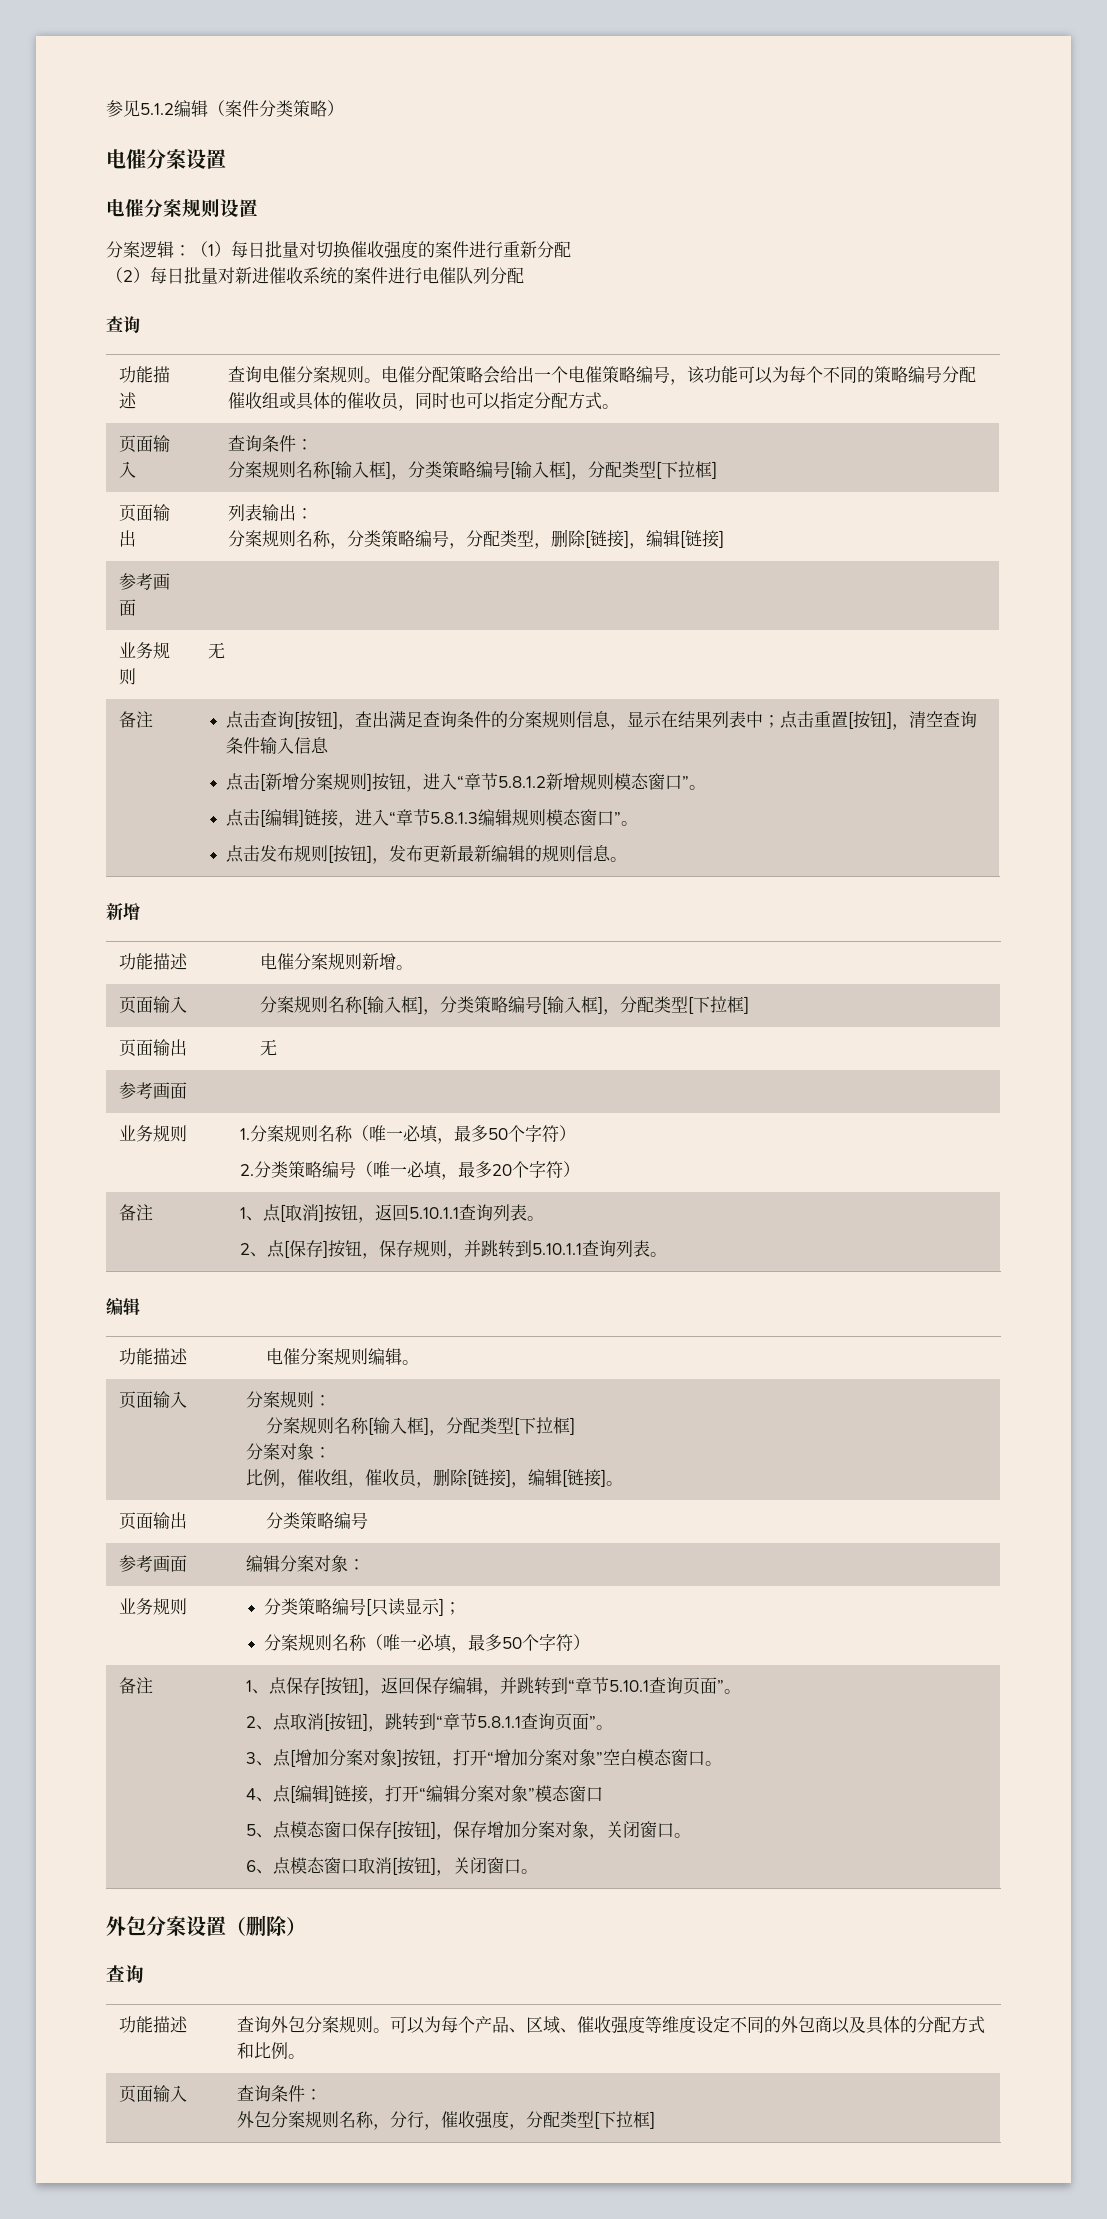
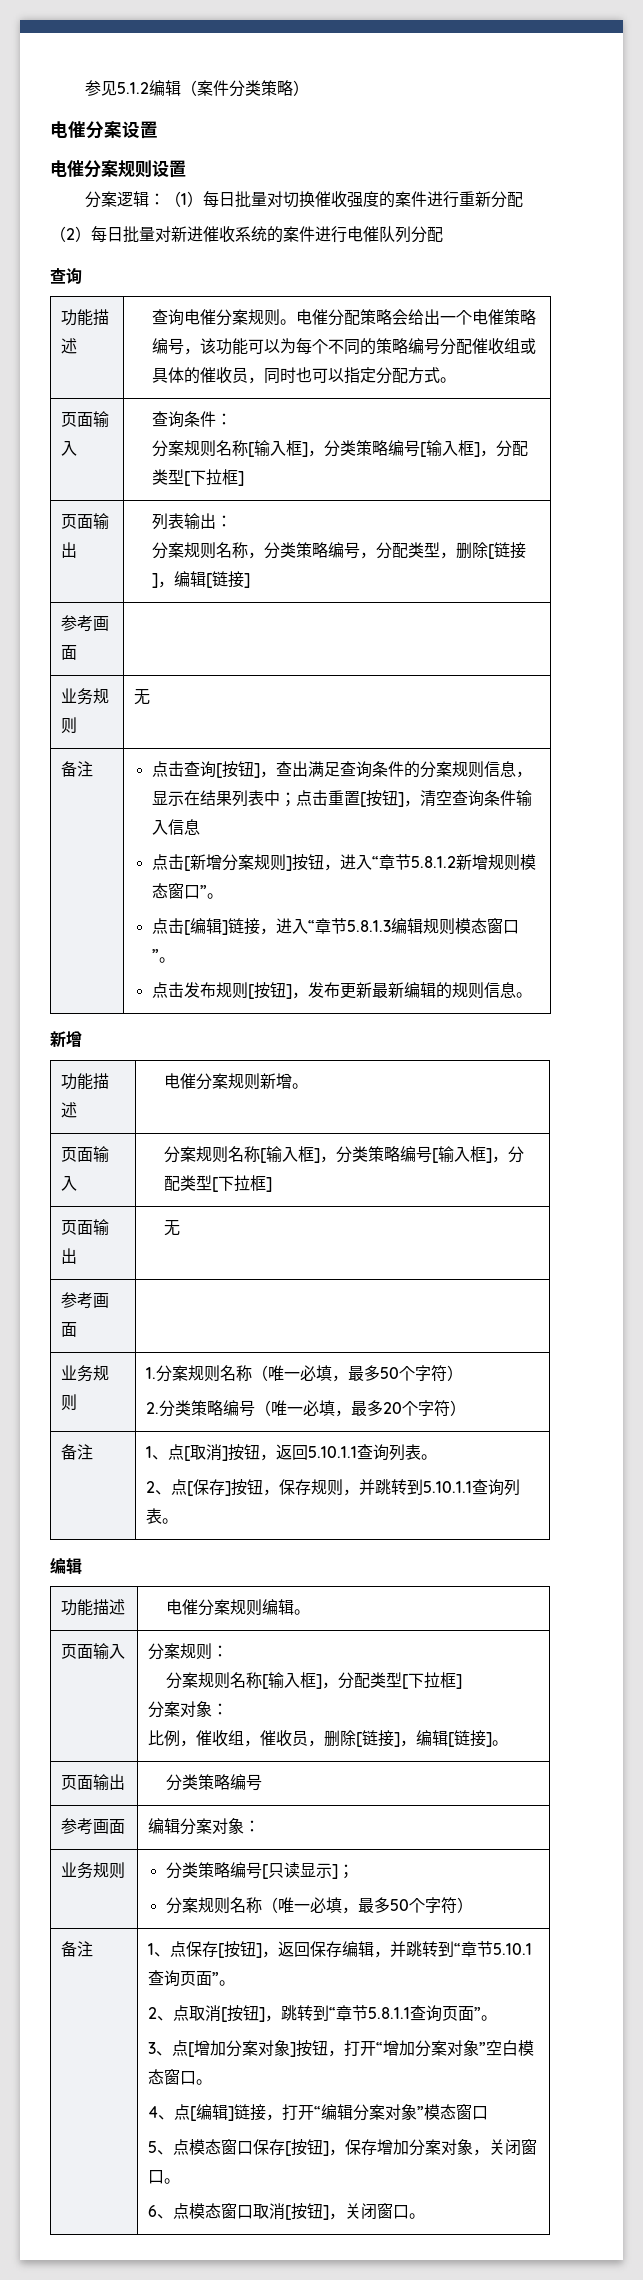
- 外包分案设置（删除）
- 查询
- 功能描述 | 查询外包分案规则。可以为每个产品、区域、催收强度等维度设定不同的外包商以及具体的分配方式和比例。
- 页面输入 | 查询条件：
- 外包分案规则名称，分行，催收强度，分配类型[下拉框]

